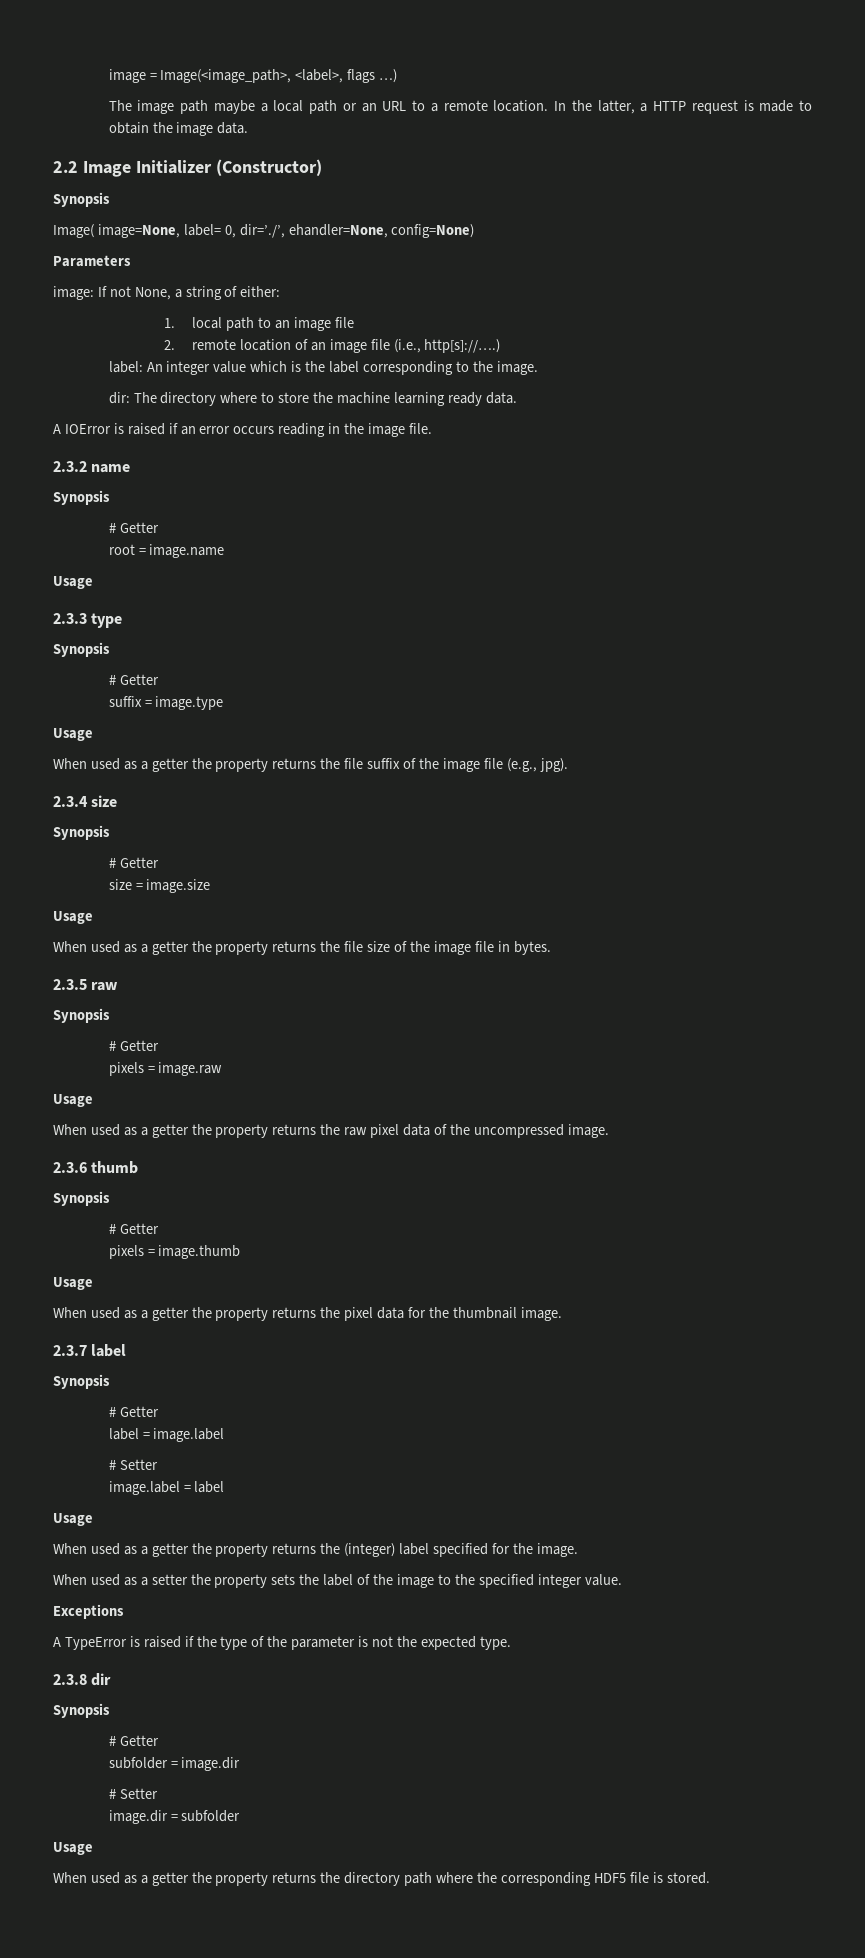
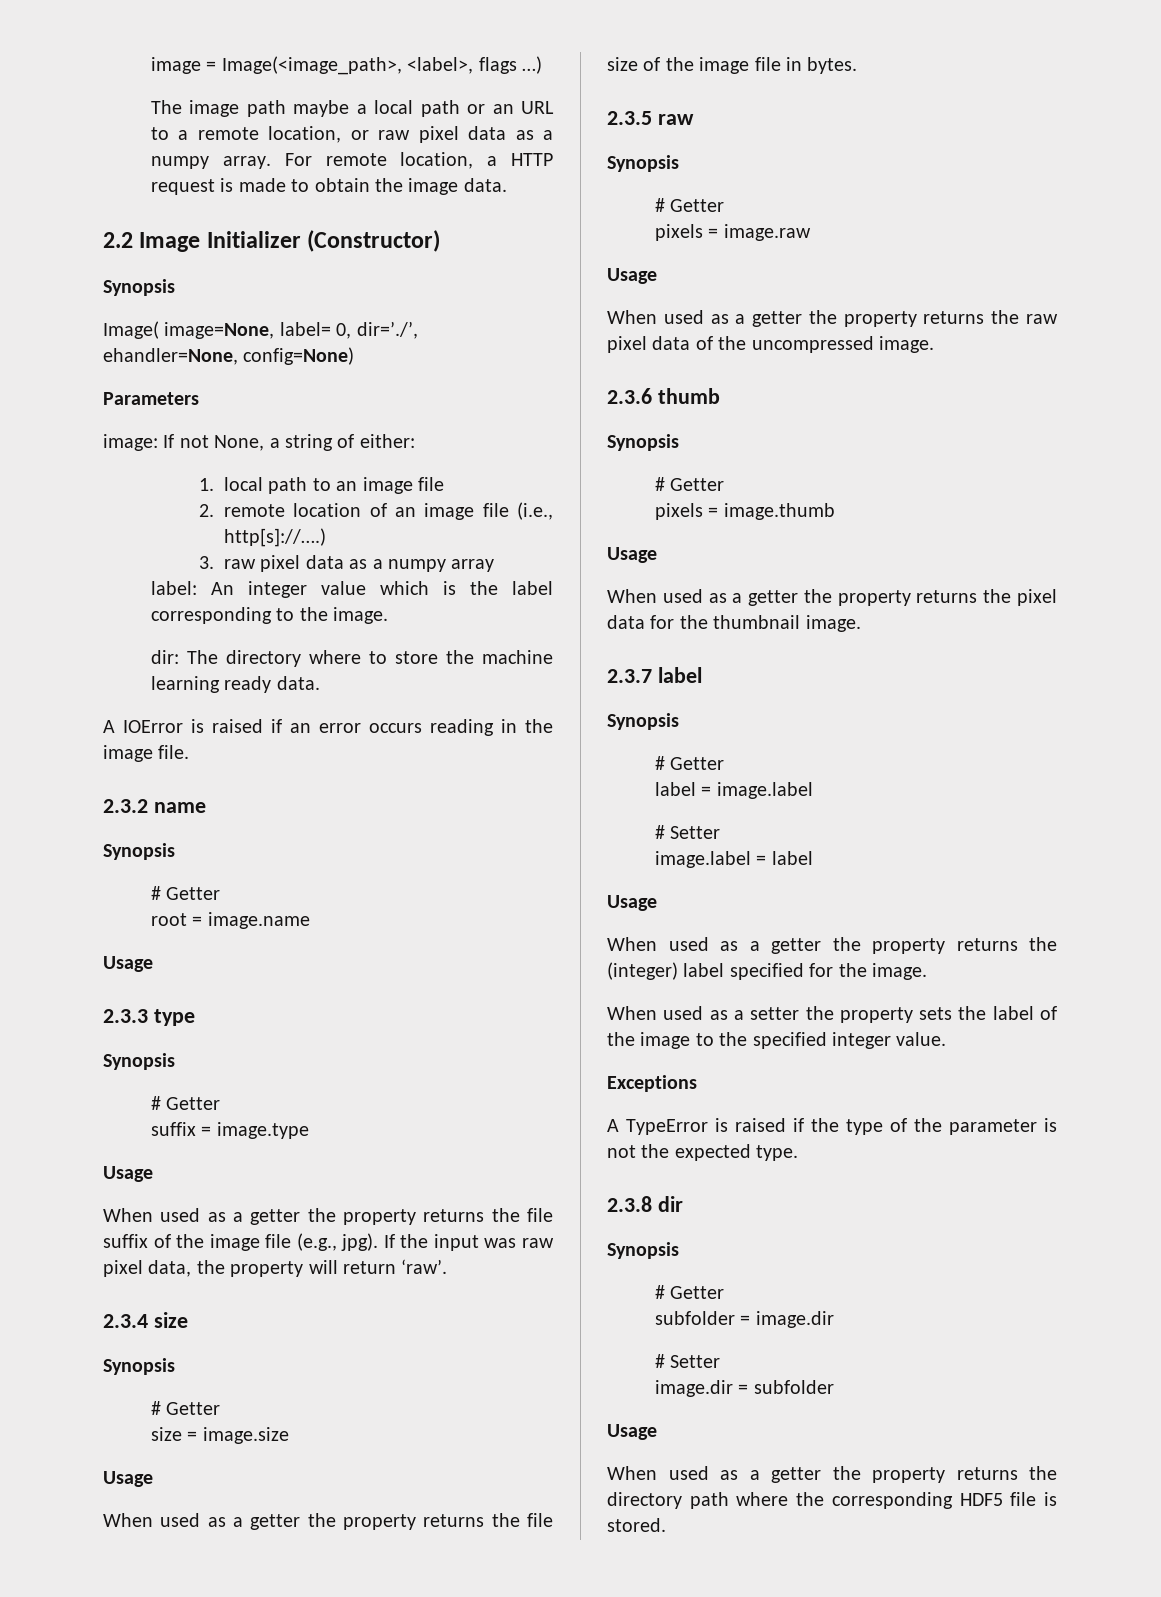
- The image path maybe a local path or an URL to a remote location. In the latter, a HTTP request is made to obtain the image data.
+ The image path maybe a local path or an URL to a remote location, or raw pixel data as a numpy array. For remote location, a HTTP request is made to obtain the image data.
+ 3. raw pixel data as a numpy array
+ If the input was raw pixel data, the property will return ‘raw’.

